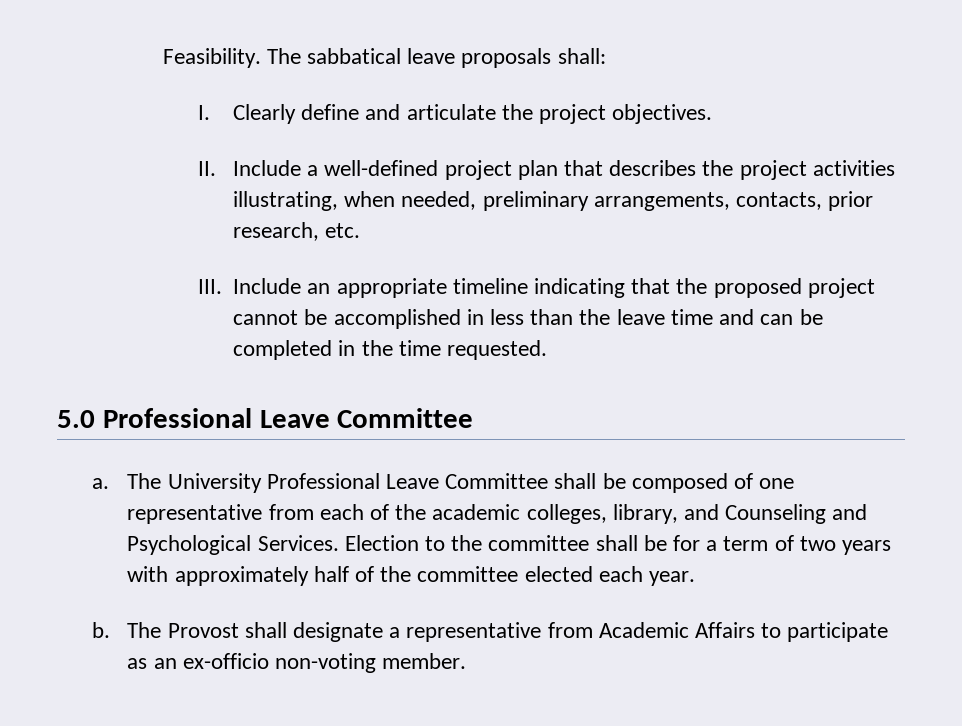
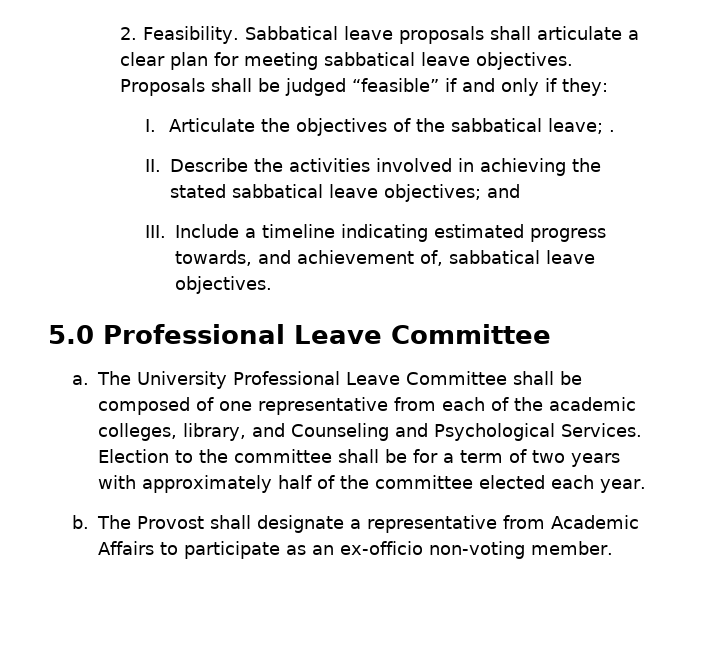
- Feasibility. The sabbatical leave proposals shall:
- I. Clearly define and articulate the project objectives.
- II. Include a well-defined project plan that describes the project activities illustrating, when needed, preliminary arrangements, contacts, prior research, etc.
- III. Include an appropriate timeline indicating that the proposed project cannot be accomplished in less than the leave time and can be completed in the time requested.
+ 2. Feasibility. Sabbatical leave proposals shall articulate a clear plan for meeting sabbatical leave objectives. Proposals shall be judged “feasible” if and only if they:
+ I. Articulate the objectives of the sabbatical leave; .
+ II. Describe the activities involved in achieving the stated sabbatical leave objectives; and
+ III. Include a timeline indicating estimated progress towards, and achievement of, sabbatical leave objectives.

